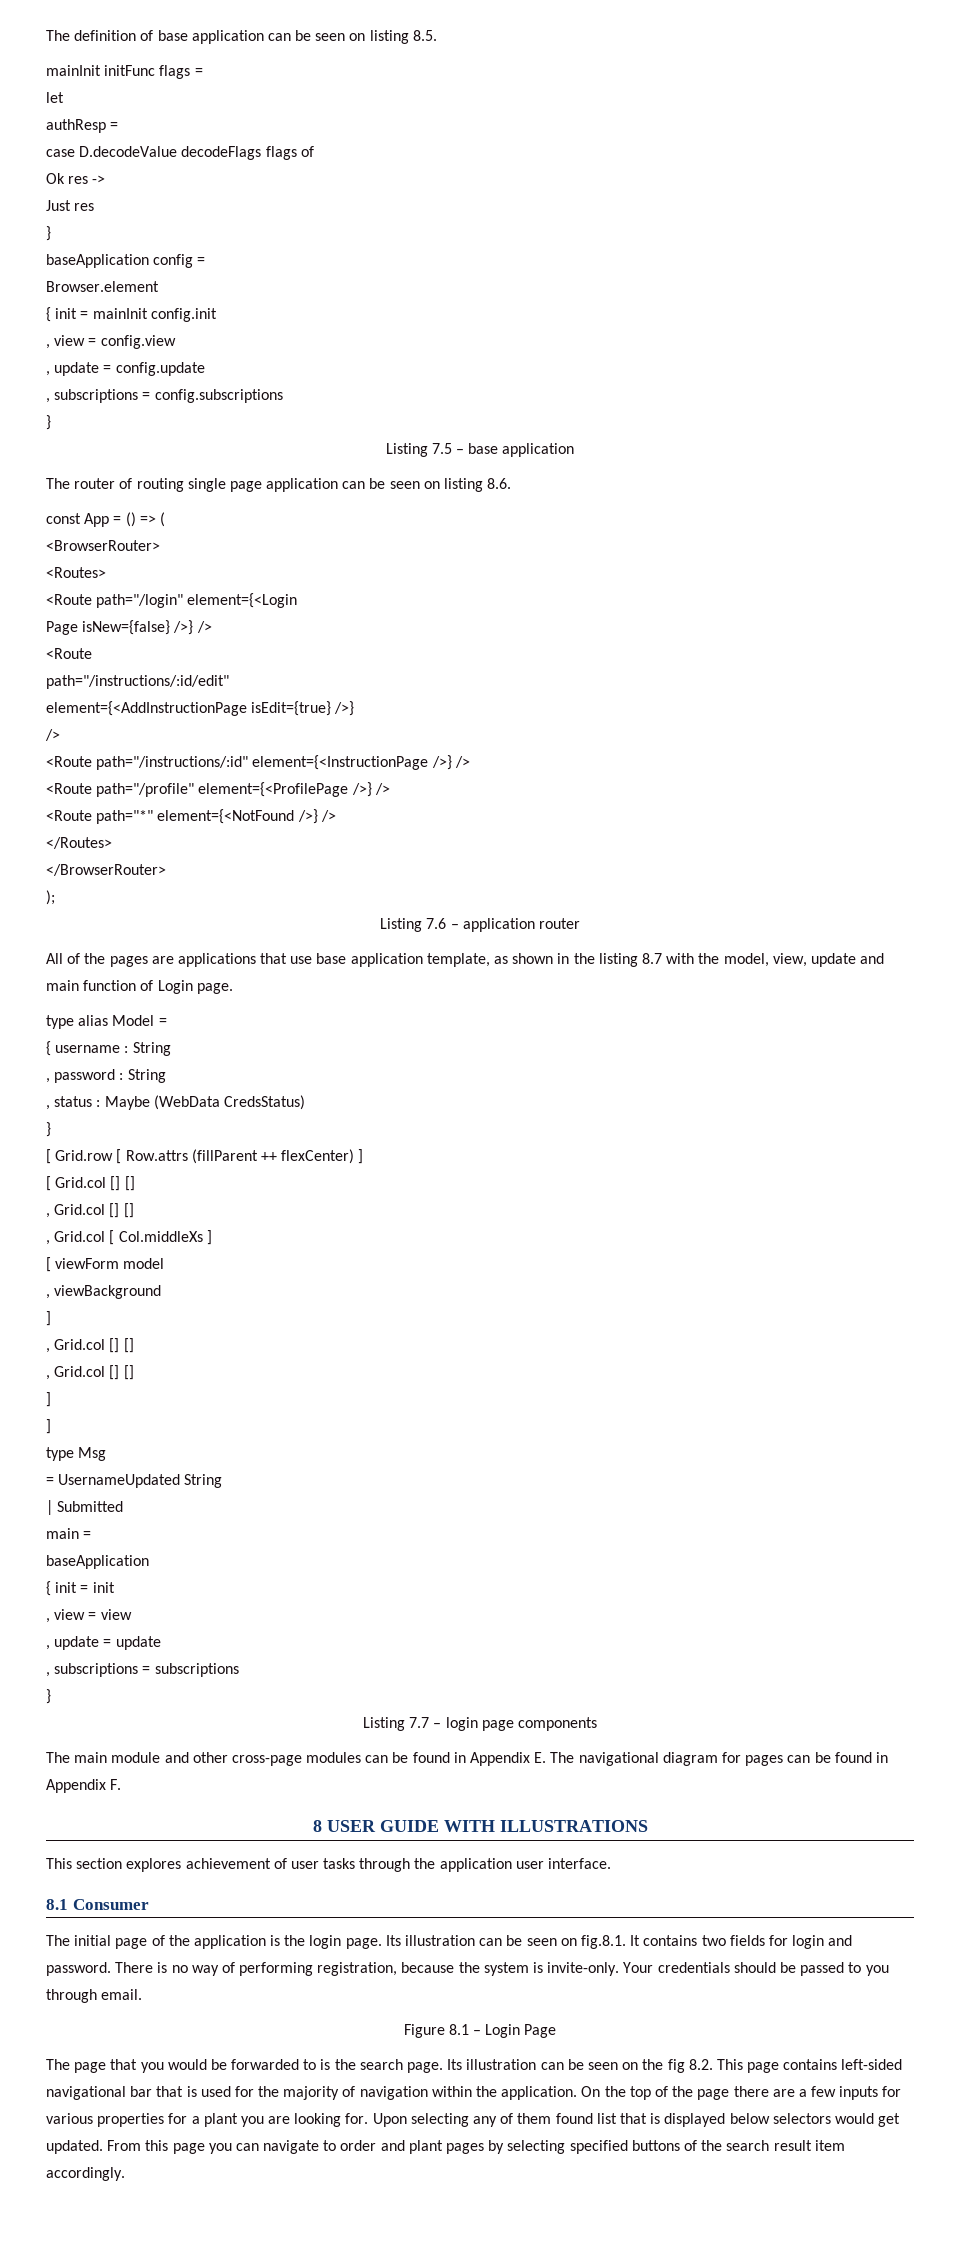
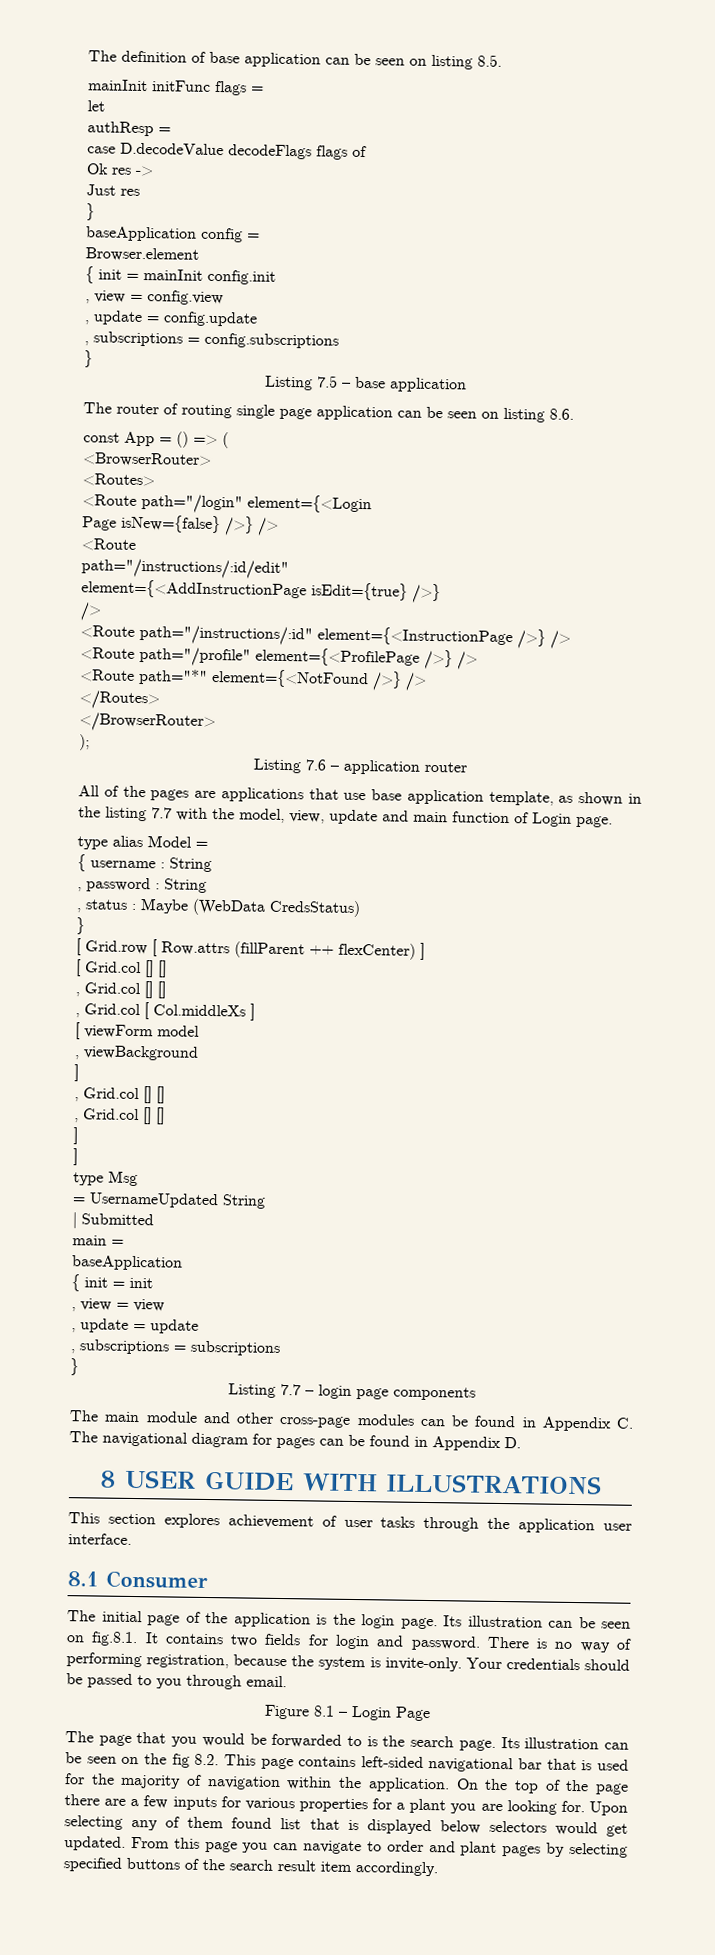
- All of the pages are applications that use base application template, as shown in the listing 8.7 with the model, view, update and main function of Login page.
+ All of the pages are applications that use base application template, as shown in the listing 7.7 with the model, view, update and main function of Login page.
- The main module and other cross-page modules can be found in Appendix E. The navigational diagram for pages can be found in Appendix F.
+ The main module and other cross-page modules can be found in Appendix C. The navigational diagram for pages can be found in Appendix D.

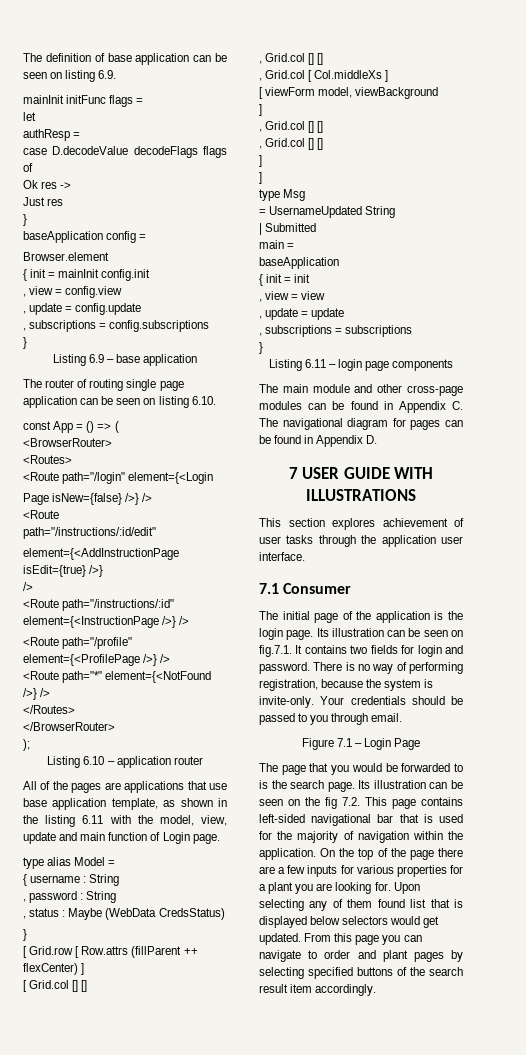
- The definition of base application can be seen on listing 8.5.
+ The definition of base application can be seen on listing 6.9.
- Listing 7.5 – base application
+ Listing 6.9 – base application
- The router of routing single page application can be seen on listing 8.6.
+ The router of routing single page application can be seen on listing 6.10.
- Listing 7.6 – application router
+ Listing 6.10 – application router
- All of the pages are applications that use base application template, as shown in the listing 7.7 with the model, view, update and main function of Login page.
+ All of the pages are applications that use base application template, as shown in the listing 6.11 with the model, view, update and main function of Login page.
- [ viewForm model
- , viewBackground
+ [ viewForm model, viewBackground
- Listing 7.7 – login page components
+ Listing 6.11 – login page components
- 8 USER GUIDE WITH ILLUSTRATIONS
+ 7 USER GUIDE WITH ILLUSTRATIONS
- 8.1 Consumer
+ 7.1 Consumer
- Its illustration can be seen on fig.8.1. It contains two fields for login and password.
+ Its illustration can be seen on fig.7.1. It contains two fields for login and password.
- Figure 8.1 – Login Page
+ Figure 7.1 – Login Page
- Its illustration can be seen on the fig 8.2. This page contains left-sided navigational bar that is used for the majority of navigation within the application.
+ Its illustration can be seen on the fig 7.2. This page contains left-sided navigational bar that is used for the majority of navigation within the application.

